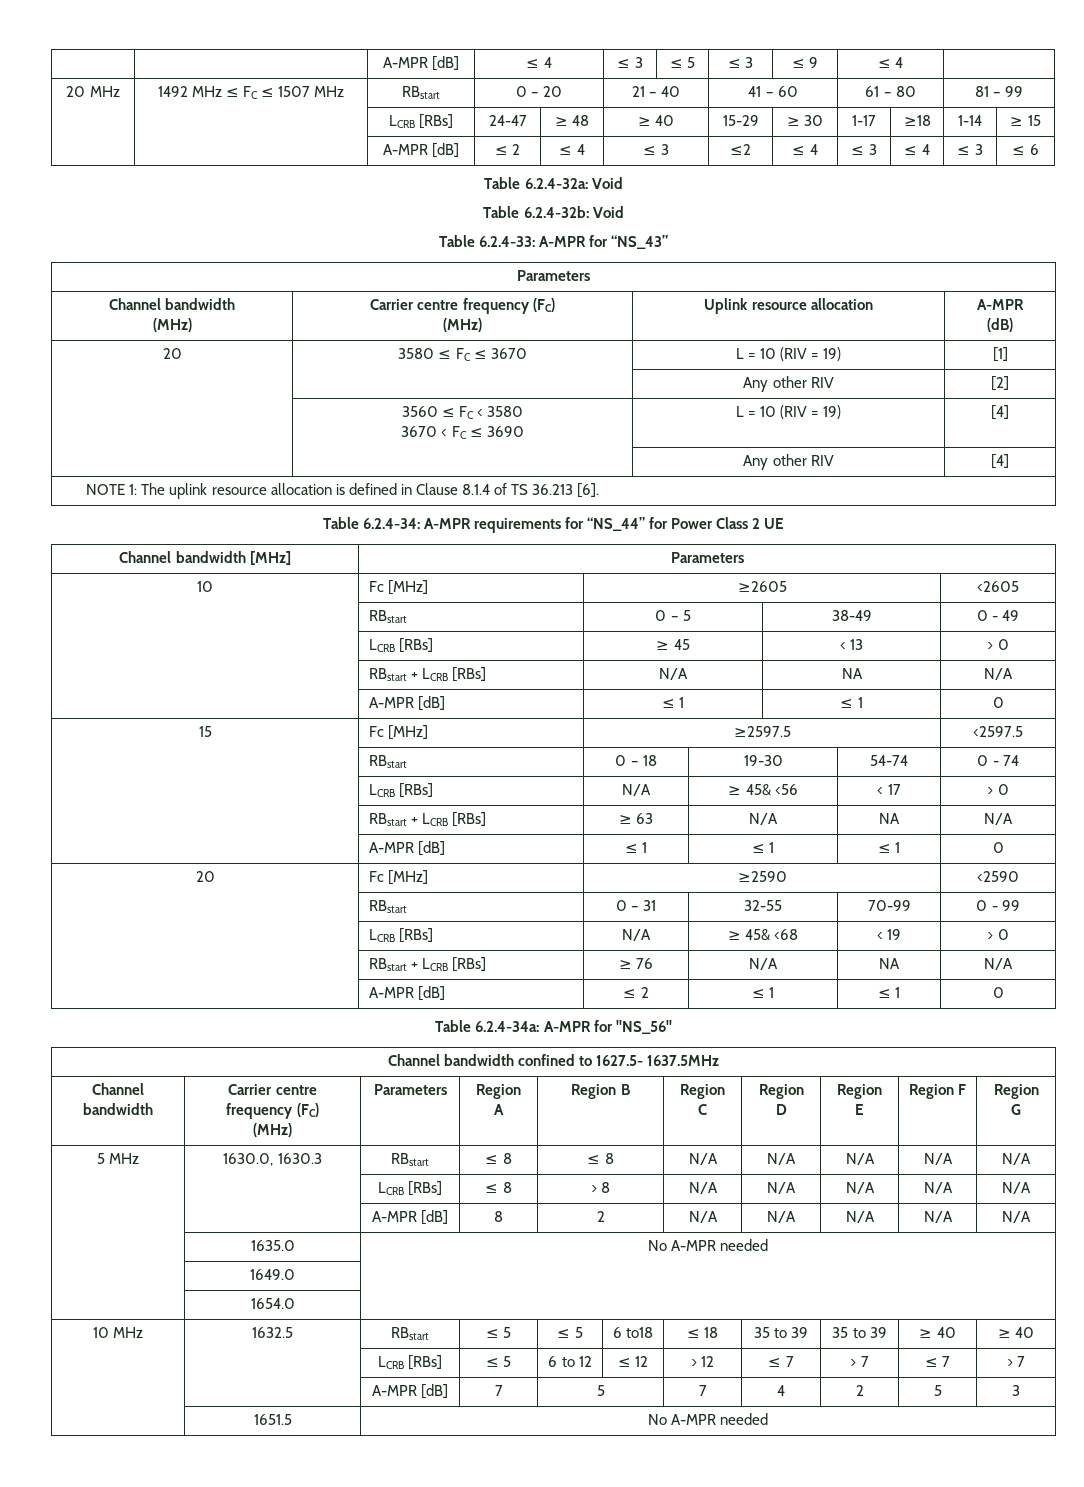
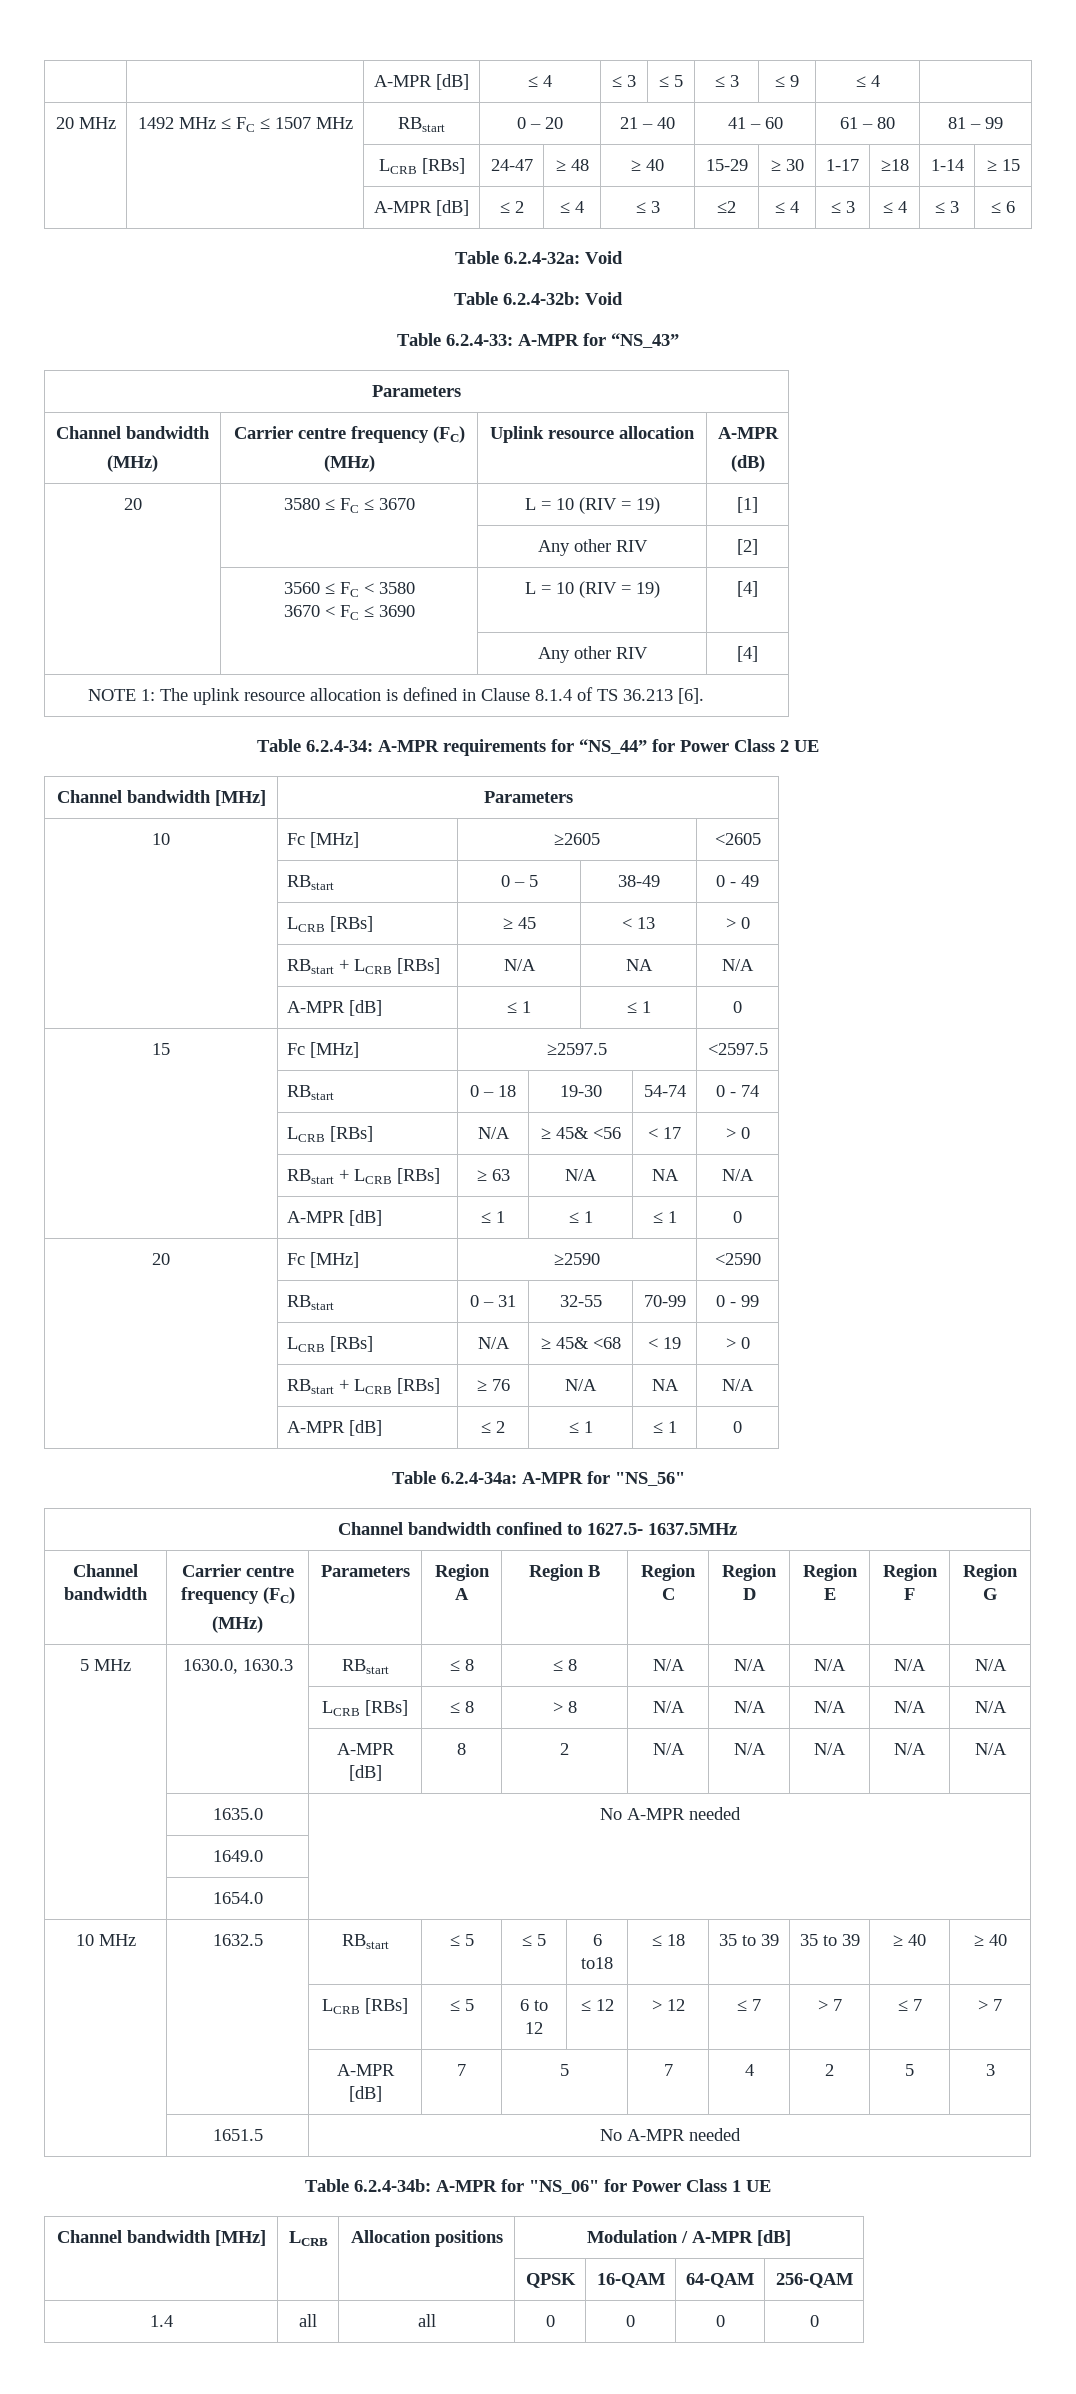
+ Table 6.2.4-34b: A-MPR for "NS_06" for Power Class 1 UE
+ Channel bandwidth [MHz] | LCRB | Allocation positions | Modulation / A-MPR [dB]
+ | | | QPSK | 16-QAM | 64-QAM | 256-QAM
+ 1.4 | all | all | 0 | 0 | 0 | 0

